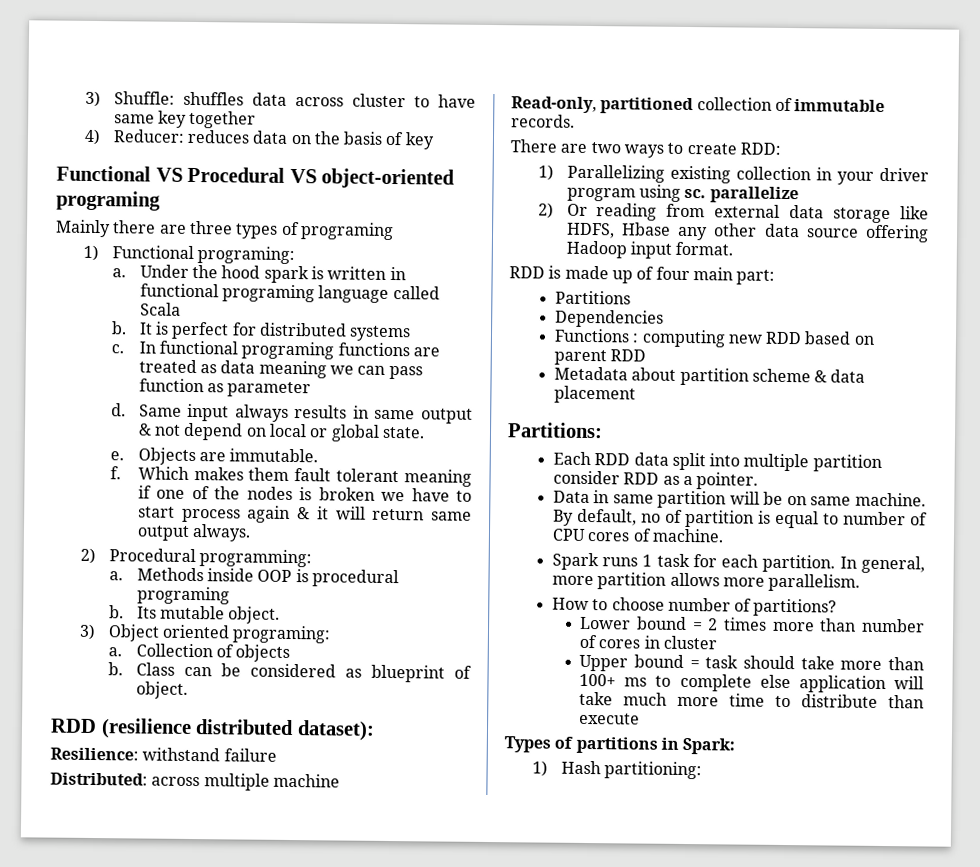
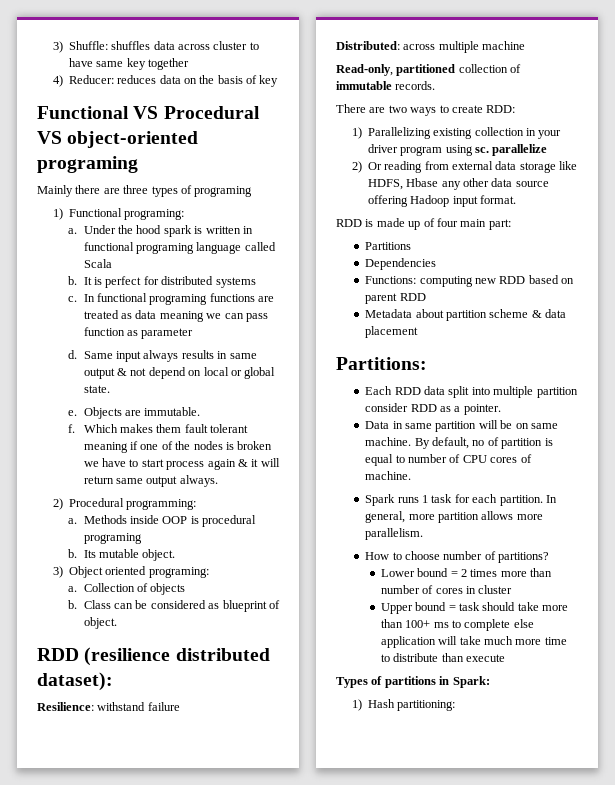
- Functions : computing new RDD based on parent RDD
+ Functions: computing new RDD based on parent RDD

